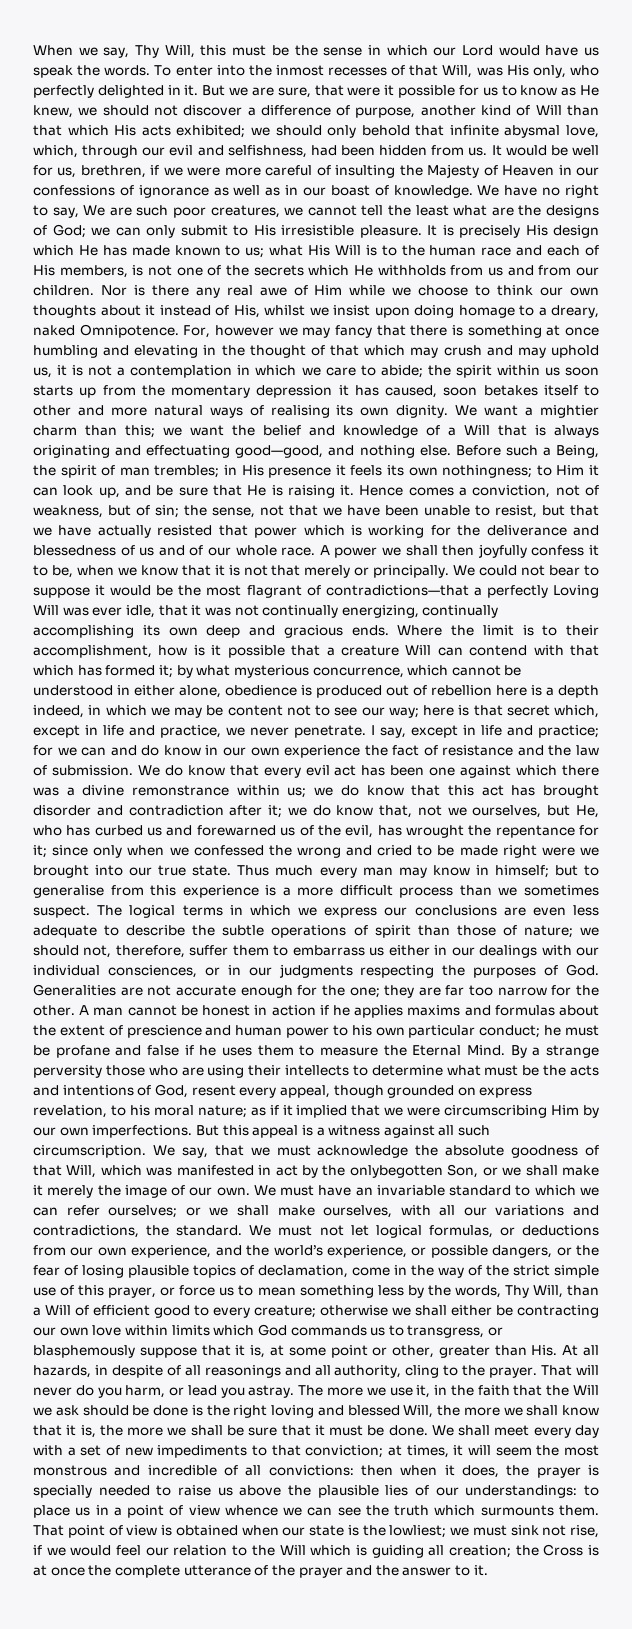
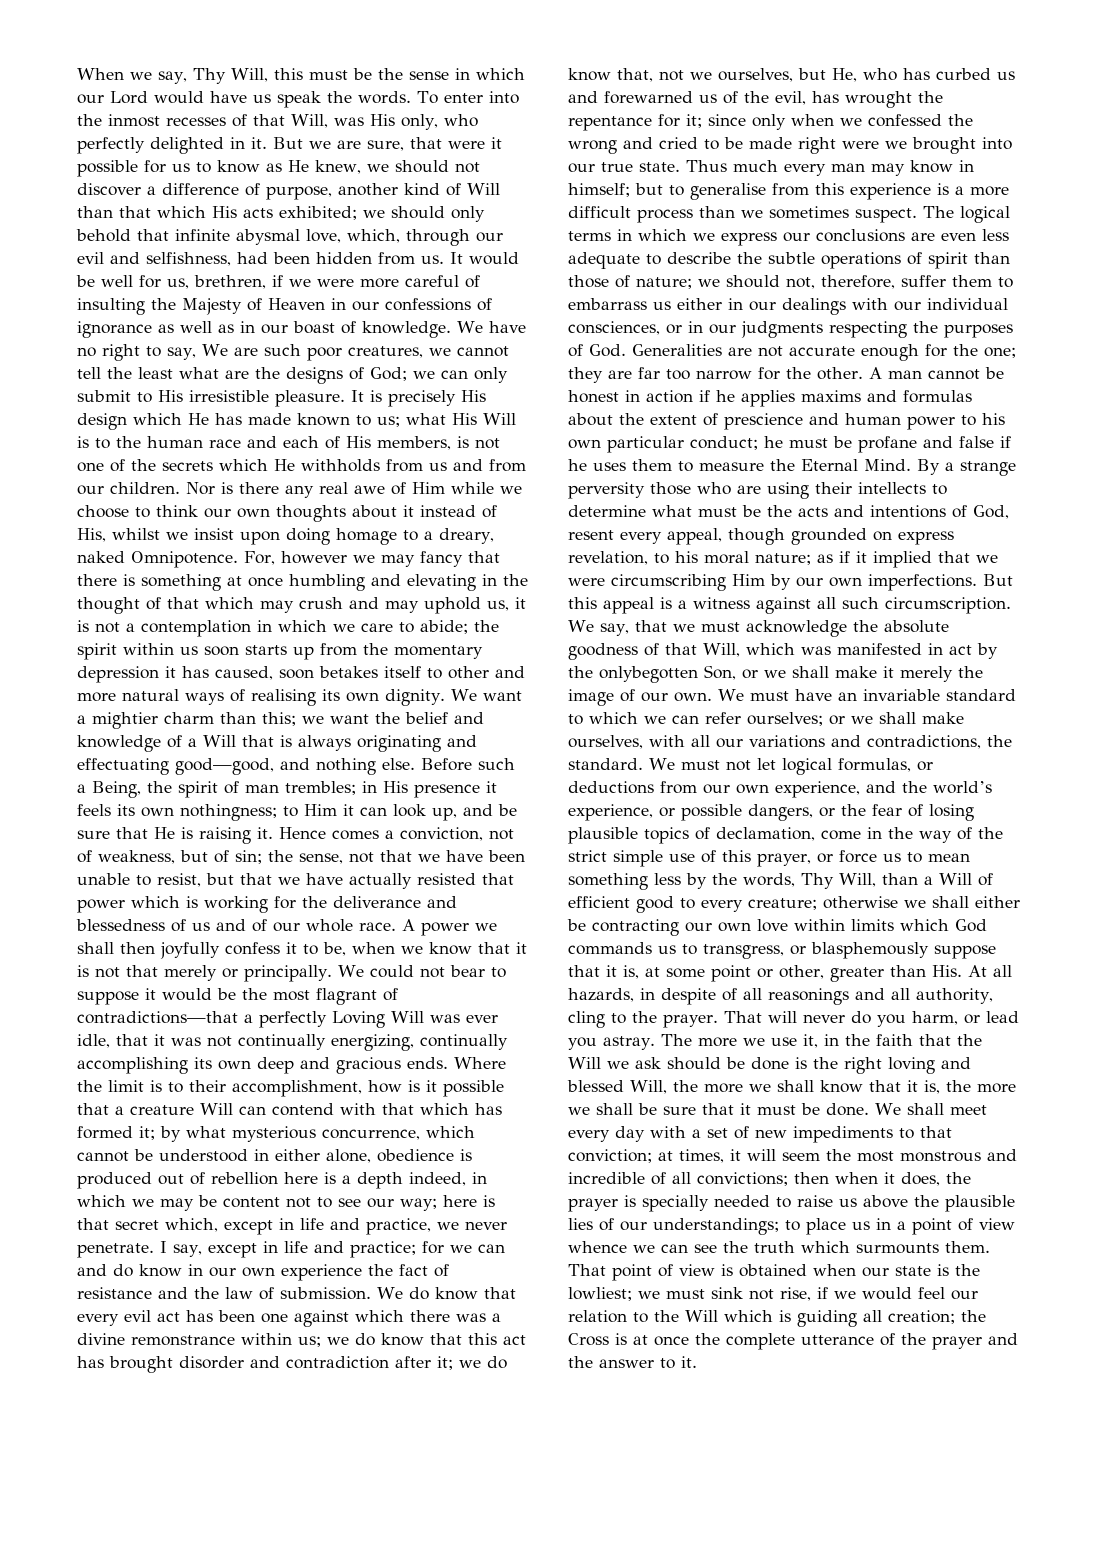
- at times, it will seem the most monstrous and incredible of all convictions:
+ at times, it will seem the most monstrous and incredible of all convictions;
- then when it does, the prayer is specially needed to raise us above the plausible lies of our understandings:
+ then when it does, the prayer is specially needed to raise us above the plausible lies of our understandings;

